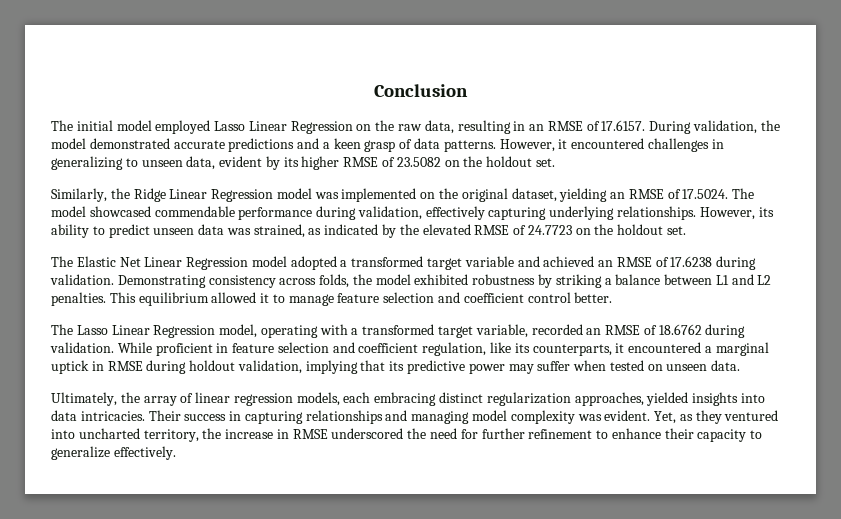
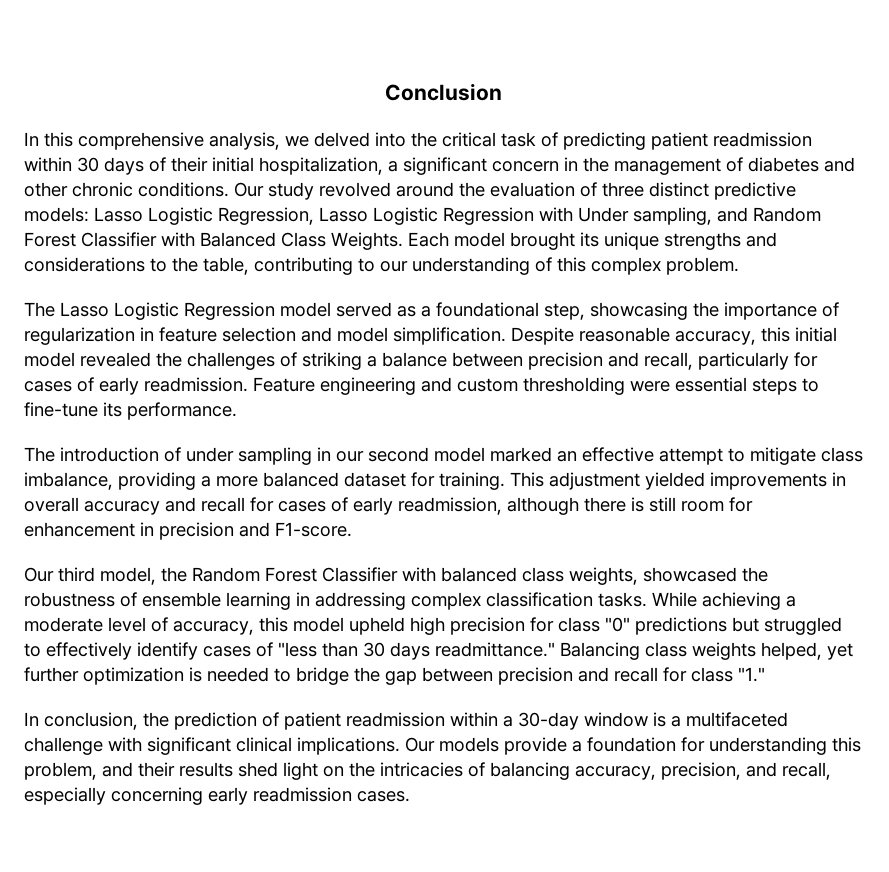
- The initial model employed Lasso Linear Regression on the raw data, resulting in an RMSE of 17.6157. During validation, the model demonstrated accurate predictions and a keen grasp of data patterns. However, it encountered challenges in generalizing to unseen data, evident by its higher RMSE of 23.5082 on the holdout set.
- Similarly, the Ridge Linear Regression model was implemented on the original dataset, yielding an RMSE of 17.5024. The model showcased commendable performance during validation, effectively capturing underlying relationships. However, its ability to predict unseen data was strained, as indicated by the elevated RMSE of 24.7723 on the holdout set.
- The Elastic Net Linear Regression model adopted a transformed target variable and achieved an RMSE of 17.6238 during validation. Demonstrating consistency across folds, the model exhibited robustness by striking a balance between L1 and L2 penalties. This equilibrium allowed it to manage feature selection and coefficient control better.
- The Lasso Linear Regression model, operating with a transformed target variable, recorded an RMSE of 18.6762 during validation. While proficient in feature selection and coefficient regulation, like its counterparts, it encountered a marginal uptick in RMSE during holdout validation, implying that its predictive power may suffer when tested on unseen data.
- Ultimately, the array of linear regression models, each embracing distinct regularization approaches, yielded insights into data intricacies. Their success in capturing relationships and managing model complexity was evident. Yet, as they ventured into uncharted territory, the increase in RMSE underscored the need for further refinement to enhance their capacity to generalize effectively.
+ In this comprehensive analysis, we delved into the critical task of predicting patient readmission within 30 days of their initial hospitalization, a significant concern in the management of diabetes and other chronic conditions. Our study revolved around the evaluation of three distinct predictive models: Lasso Logistic Regression, Lasso Logistic Regression with Under sampling, and Random Forest Classifier with Balanced Class Weights. Each model brought its unique strengths and considerations to the table, contributing to our understanding of this complex problem.
+ The Lasso Logistic Regression model served as a foundational step, showcasing the importance of regularization in feature selection and model simplification. Despite reasonable accuracy, this initial model revealed the challenges of striking a balance between precision and recall, particularly for cases of early readmission. Feature engineering and custom thresholding were essential steps to fine-tune its performance.
+ The introduction of under sampling in our second model marked an effective attempt to mitigate class imbalance, providing a more balanced dataset for training. This adjustment yielded improvements in overall accuracy and recall for cases of early readmission, although there is still room for enhancement in precision and F1-score.
+ Our third model, the Random Forest Classifier with balanced class weights, showcased the robustness of ensemble learning in addressing complex classification tasks. While achieving a moderate level of accuracy, this model upheld high precision for class "0" predictions but struggled to effectively identify cases of "less than 30 days readmittance." Balancing class weights helped, yet further optimization is needed to bridge the gap between precision and recall for class "1."
+ In conclusion, the prediction of patient readmission within a 30-day window is a multifaceted challenge with significant clinical implications. Our models provide a foundation for understanding this problem, and their results shed light on the intricacies of balancing accuracy, precision, and recall, especially concerning early readmission cases.

